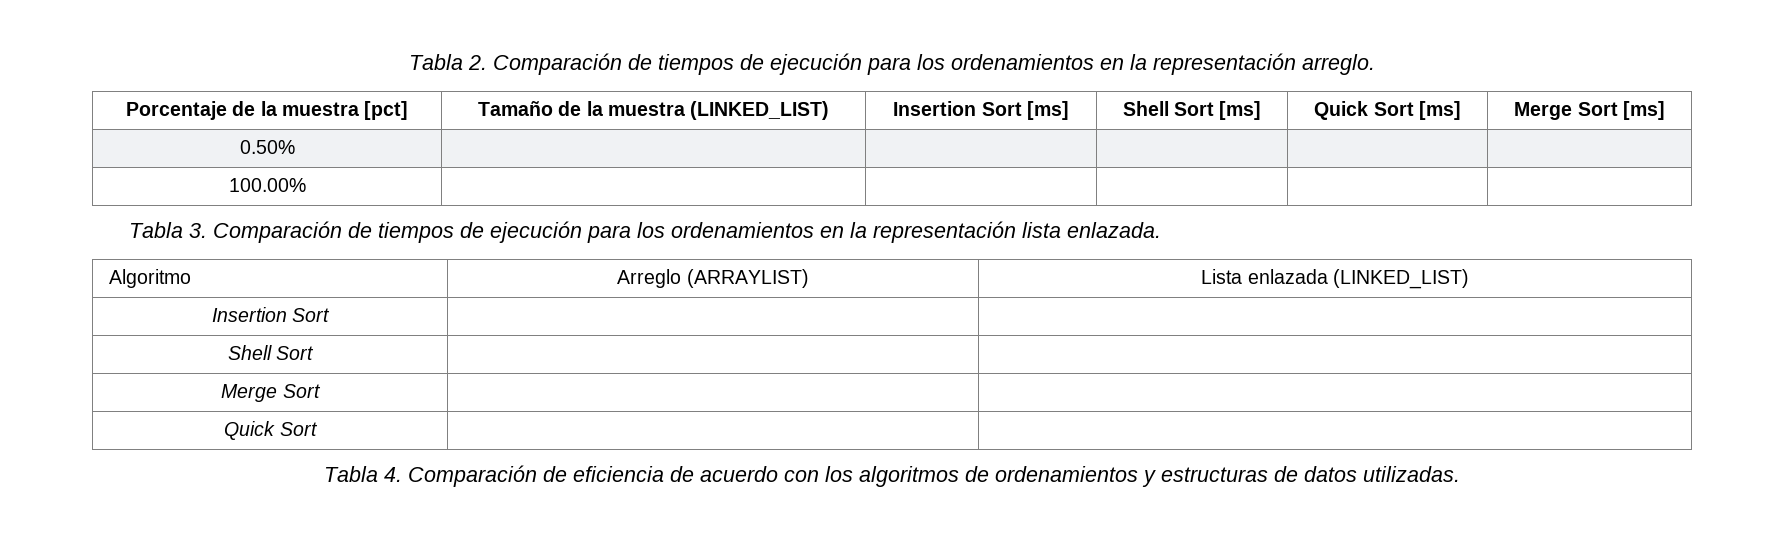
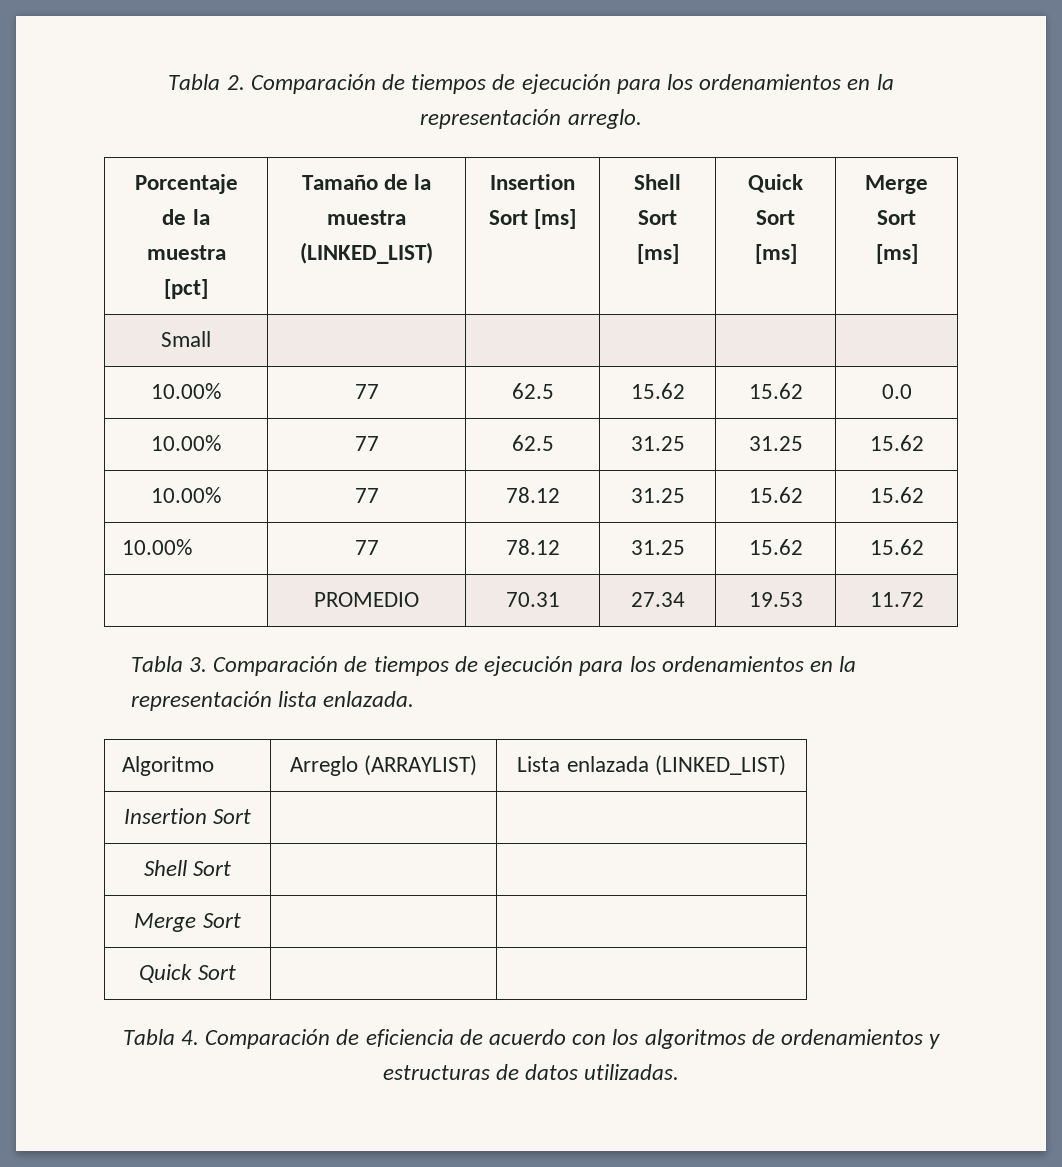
- 0.50% | | | | |
- 100.00% | | | | |
+ Small | | | | |
+ 10.00% | 77 | 62.5 | 15.62 | 15.62 | 0.0
+ 10.00% | 77 | 62.5 | 31.25 | 31.25 | 15.62
+ 10.00% | 77 | 78.12 | 31.25 | 15.62 | 15.62
+ 10.00% | 77 | 78.12 | 31.25 | 15.62 | 15.62
+ | PROMEDIO | 70.31 | 27.34 | 19.53 | 11.72

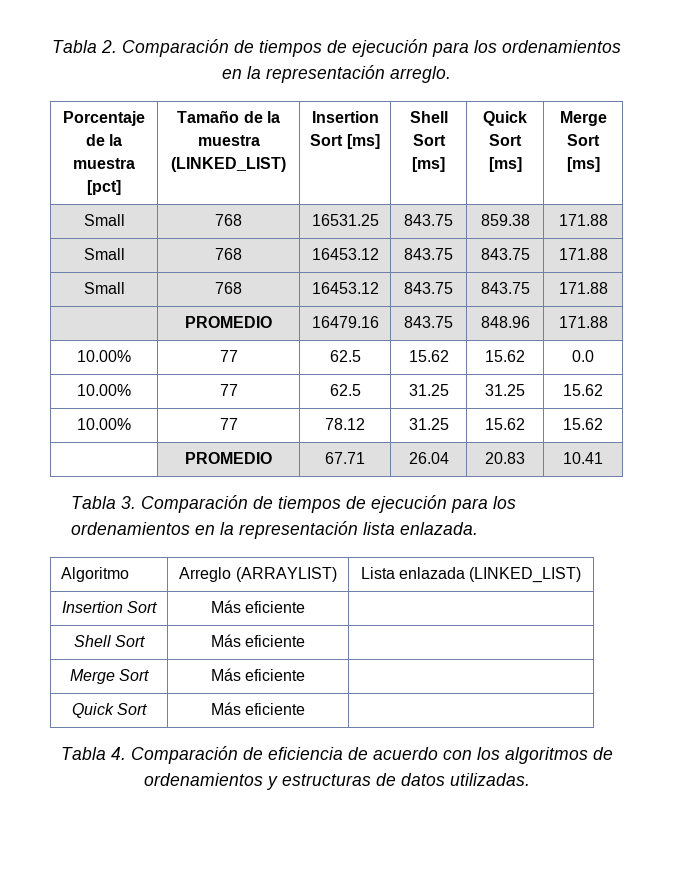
- Small | | | | |
+ Small | 768 | 16531.25 | 843.75 | 859.38 | 171.88
+ Small | 768 | 16453.12 | 843.75 | 843.75 | 171.88
+ Small | 768 | 16453.12 | 843.75 | 843.75 | 171.88
+ | PROMEDIO | 16479.16 | 843.75 | 848.96 | 171.88
  10.00% | 77 | 62.5 | 31.25 | 31.25 | 15.62
  10.00% | 77 | 78.12 | 31.25 | 15.62 | 15.62
- 10.00% | 77 | 78.12 | 31.25 | 15.62 | 15.62
- | PROMEDIO | 70.31 | 27.34 | 19.53 | 11.72
+ | PROMEDIO | 67.71 | 26.04 | 20.83 | 10.41
- Insertion Sort | |
+ Insertion Sort | Más eficiente |
- Shell Sort | |
+ Shell Sort | Más eficiente |
- Merge Sort | |
+ Merge Sort | Más eficiente |
- Quick Sort | |
+ Quick Sort | Más eficiente |

